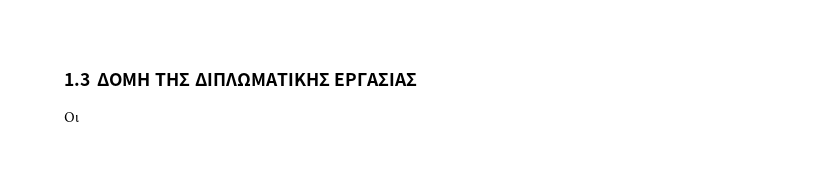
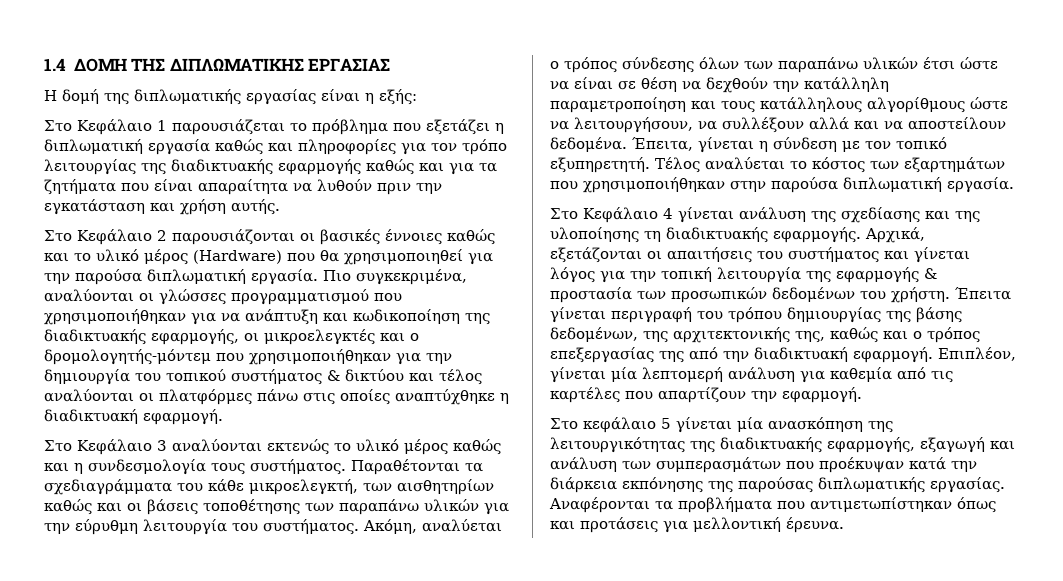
- 1.3 ΔΟΜΗ ΤΗΣ ΔΙΠΛΩΜΑΤΙΚΗΣ ΕΡΓΑΣΙΑΣ
+ 1.4 ΔΟΜΗ ΤΗΣ ΔΙΠΛΩΜΑΤΙΚΗΣ ΕΡΓΑΣΙΑΣ
- Οι
+ Η δομή της διπλωματικής εργασίας είναι η εξής:
+ Στο Κεφάλαιο 1 παρουσιάζεται το πρόβλημα που εξετάζει η διπλωματική εργασία καθώς και πληροφορίες για τον τρόπο λειτουργίας της διαδικτυακής εφαρμογής καθώς και για τα ζητήματα που είναι απαραίτητα να λυθούν πριν την εγκατάσταση και χρήση αυτής.
+ Στο Κεφάλαιο 2 παρουσιάζονται οι βασικές έννοιες καθώς και το υλικό μέρος (Hardware) που θα χρησιμοποιηθεί για την παρούσα διπλωματική εργασία. Πιο συγκεκριμένα, αναλύονται οι γλώσσες προγραμματισμού που χρησιμοποιήθηκαν για να ανάπτυξη και κωδικοποίηση της διαδικτυακής εφαρμογής, οι μικροελεγκτές και ο δρομολογητής-μόντεμ που χρησιμοποιήθηκαν για την δημιουργία του τοπικού συστήματος & δικτύου και τέλος αναλύονται οι πλατφόρμες πάνω στις οποίες αναπτύχθηκε η διαδικτυακή εφαρμογή.
+ Στο Κεφάλαιο 3 αναλύονται εκτενώς το υλικό μέρος καθώς και η συνδεσμολογία τους συστήματος. Παραθέτονται τα σχεδιαγράμματα του κάθε μικροελεγκτή, των αισθητηρίων καθώς και οι βάσεις τοποθέτησης των παραπάνω υλικών για την εύρυθμη λειτουργία του συστήματος. Ακόμη, αναλύεται ο τρόπος σύνδεσης όλων των παραπάνω υλικών έτσι ώστε να είναι σε θέση να δεχθούν την κατάλληλη παραμετροποίηση και τους κατάλληλους αλγορίθμους ώστε να λειτουργήσουν, να συλλέξουν αλλά και να αποστείλουν δεδομένα. Έπειτα, γίνεται η σύνδεση με τον τοπικό εξυπηρετητή. Τέλος αναλύεται το κόστος των εξαρτημάτων που χρησιμοποιήθηκαν στην παρούσα διπλωματική εργασία.
+ Στο Κεφάλαιο 4 γίνεται ανάλυση της σχεδίασης και της υλοποίησης τη διαδικτυακής εφαρμογής. Αρχικά, εξετάζονται οι απαιτήσεις του συστήματος και γίνεται λόγος για την τοπική λειτουργία της εφαρμογής & προστασία των προσωπικών δεδομένων του χρήστη. Έπειτα γίνεται περιγραφή του τρόπου δημιουργίας της βάσης δεδομένων, της αρχιτεκτονικής της, καθώς και ο τρόπος επεξεργασίας της από την διαδικτυακή εφαρμογή. Επιπλέον, γίνεται μία λεπτομερή ανάλυση για καθεμία από τις καρτέλες που απαρτίζουν την εφαρμογή.
+ Στο κεφάλαιο 5 γίνεται μία ανασκόπηση της λειτουργικότητας της διαδικτυακής εφαρμογής, εξαγωγή και ανάλυση των συμπερασμάτων που προέκυψαν κατά την διάρκεια εκπόνησης της παρούσας διπλωματικής εργασίας. Αναφέρονται τα προβλήματα που αντιμετωπίστηκαν όπως και προτάσεις για μελλοντική έρευνα.

